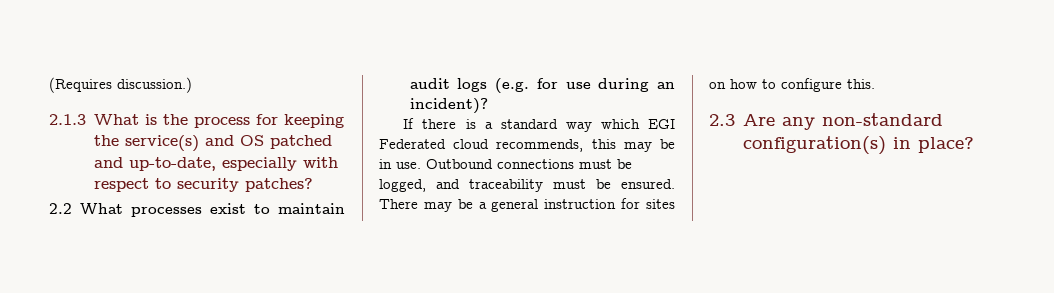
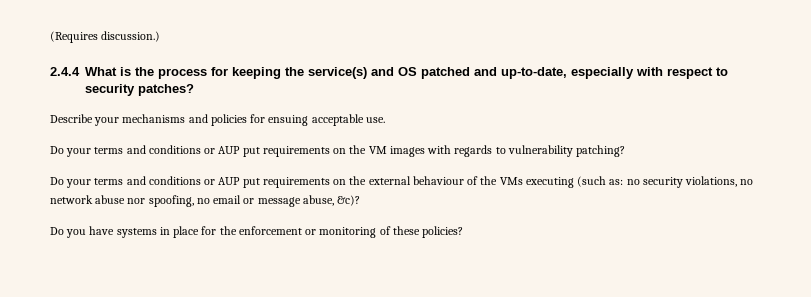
- 2.1.3 What is the process for keeping the service(s) and OS patched and up-to-date, especially with respect to security patches?
+ 2.4.4 What is the process for keeping the service(s) and OS patched and up-to-date, especially with respect to security patches?
- 2.2 What processes exist to maintain audit logs (e.g. for use during an incident)?
- If there is a standard way which EGI Federated cloud recommends, this may be in use. Outbound connections must be logged, and traceability must be ensured. There may be a general instruction for sites on how to configure this.
- 2.3 Are any non-standard configuration(s) in place?
+ Describe your mechanisms and policies for ensuing acceptable use.
+ Do your terms and conditions or AUP put requirements on the VM images with regards to vulnerability patching?
+ Do your terms and conditions or AUP put requirements on the external behaviour of the VMs executing (such as: no security violations, no network abuse nor spoofing, no email or message abuse, &c)?
+ Do you have systems in place for the enforcement or monitoring of these policies?

